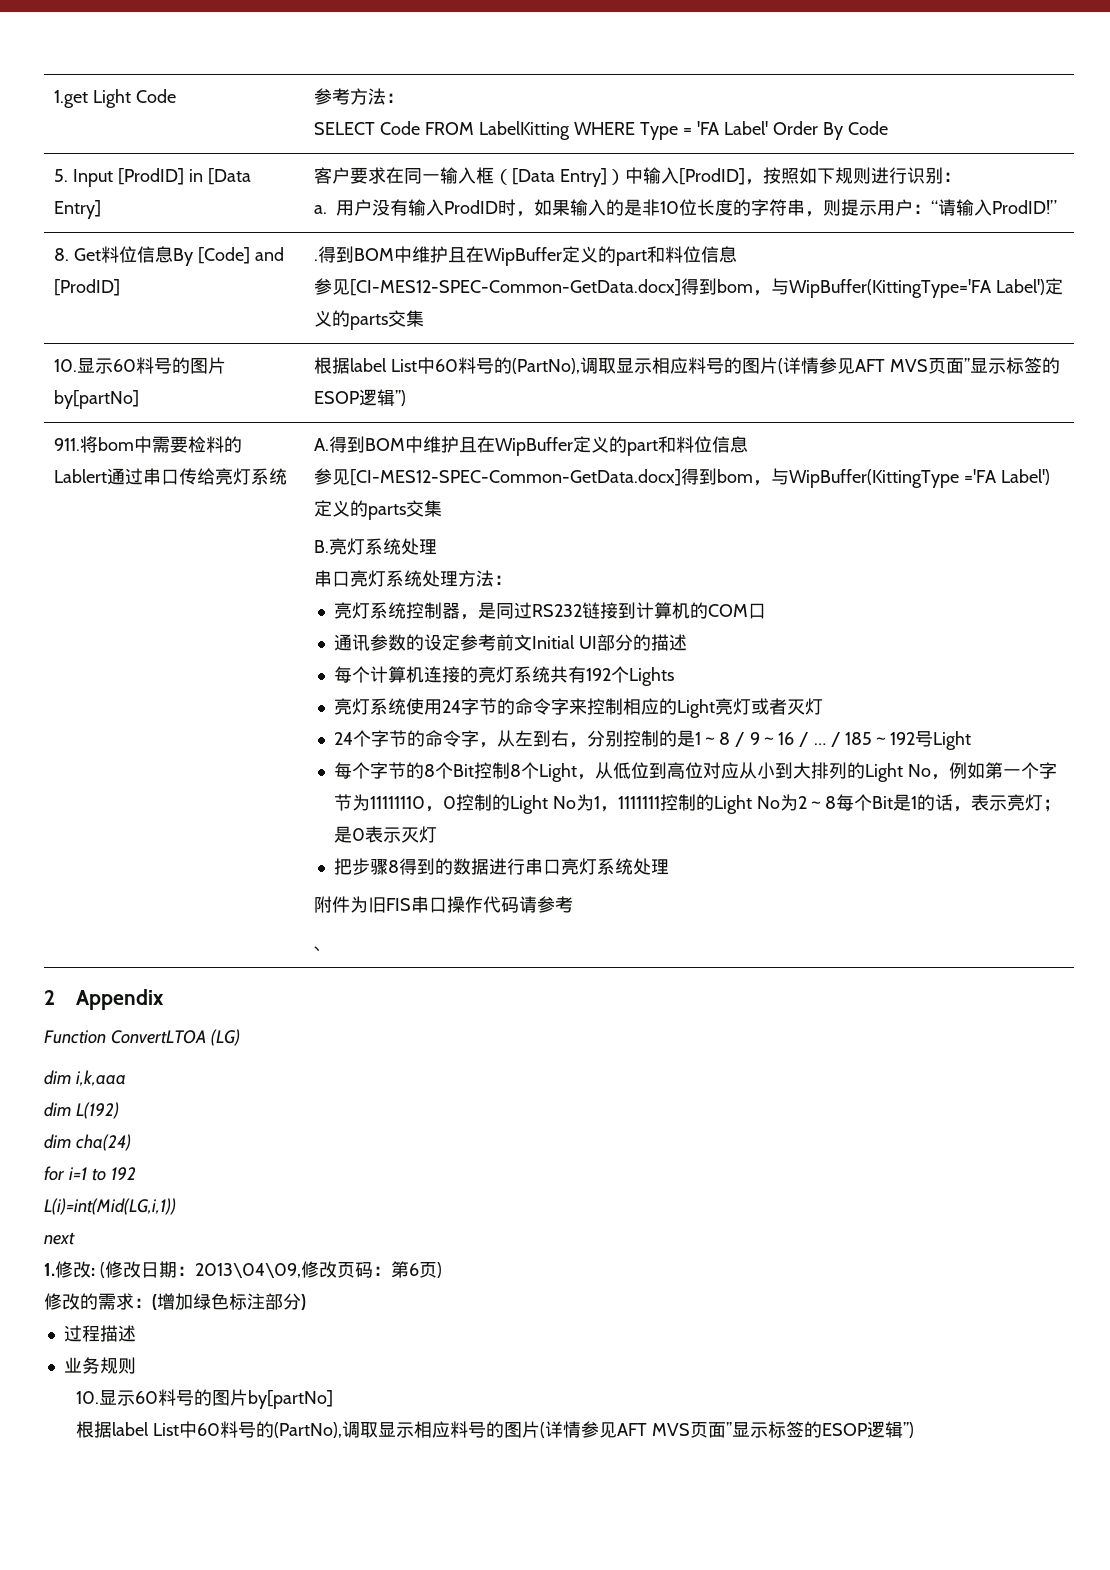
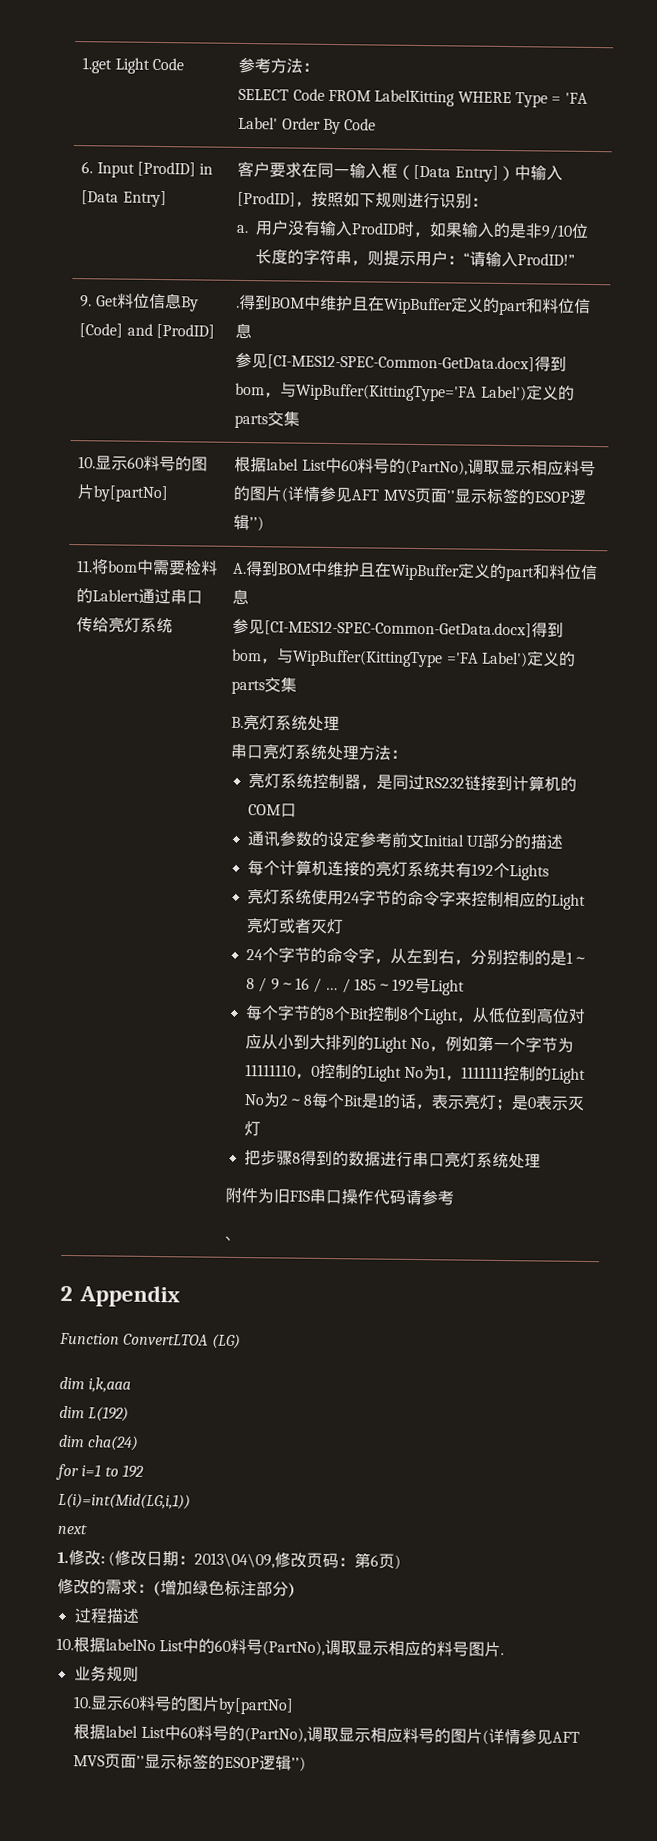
- 5. Input [ProdID] in [Data Entry]
+ 6. Input [ProdID] in [Data Entry]
- 用户没有输入ProdID时，如果输入的是非10位长度的字符串，则提示用户：“请输入ProdID!”
+ 用户没有输入ProdID时，如果输入的是非9/10位长度的字符串，则提示用户：“请输入ProdID!”
- 8. Get料位信息By [Code] and [ProdID] | .得到BOM中维护且在WipBuffer定义的part和料位信息
+ 9. Get料位信息By [Code] and [ProdID] | .得到BOM中维护且在WipBuffer定义的part和料位信息
- 911.将bom中需要检料的Lablert通过串口传给亮灯系统
+ 11.将bom中需要检料的Lablert通过串口传给亮灯系统
+ 10.根据labelNo List中的60料号(PartNo),调取显示相应的料号图片.

